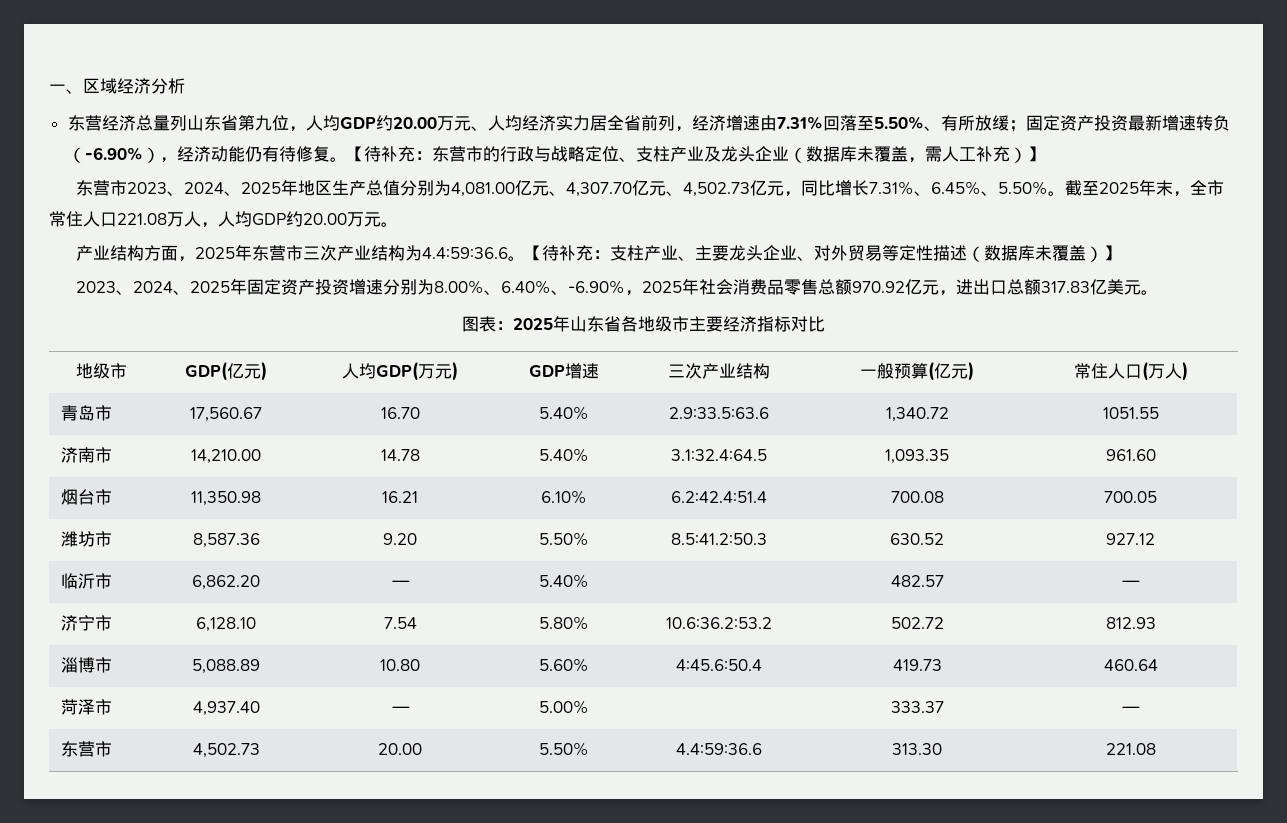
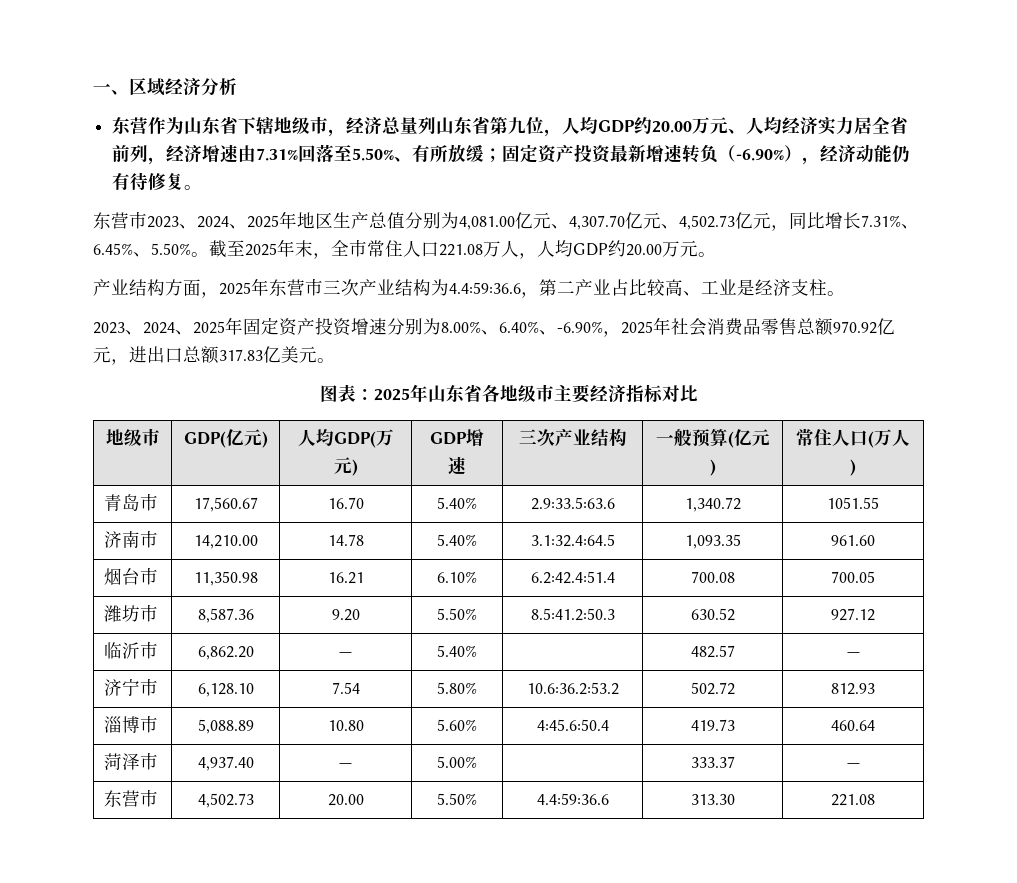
- 东营经济总量列山东省第九位，人均GDP约20.00万元、人均经济实力居全省前列，经济增速由7.31%回落至5.50%、有所放缓；固定资产投资最新增速转负（-6.90%），经济动能仍有待修复。【待补充：东营市的行政与战略定位、支柱产业及龙头企业（数据库未覆盖，需人工补充）】
+ 东营作为山东省下辖地级市，经济总量列山东省第九位，人均GDP约20.00万元、人均经济实力居全省前列，经济增速由7.31%回落至5.50%、有所放缓；固定资产投资最新增速转负（-6.90%），经济动能仍有待修复。
- 产业结构方面，2025年东营市三次产业结构为4.4:59:36.6。【待补充：支柱产业、主要龙头企业、对外贸易等定性描述（数据库未覆盖）】
+ 产业结构方面，2025年东营市三次产业结构为4.4:59:36.6，第二产业占比较高、工业是经济支柱。

